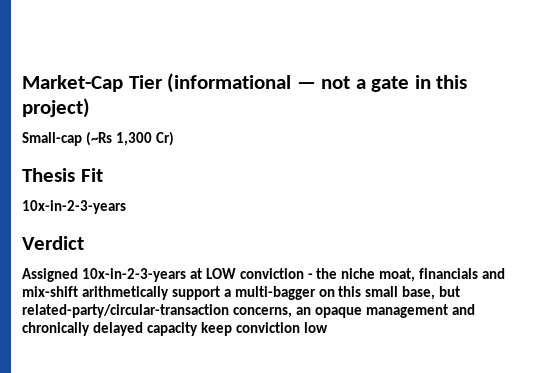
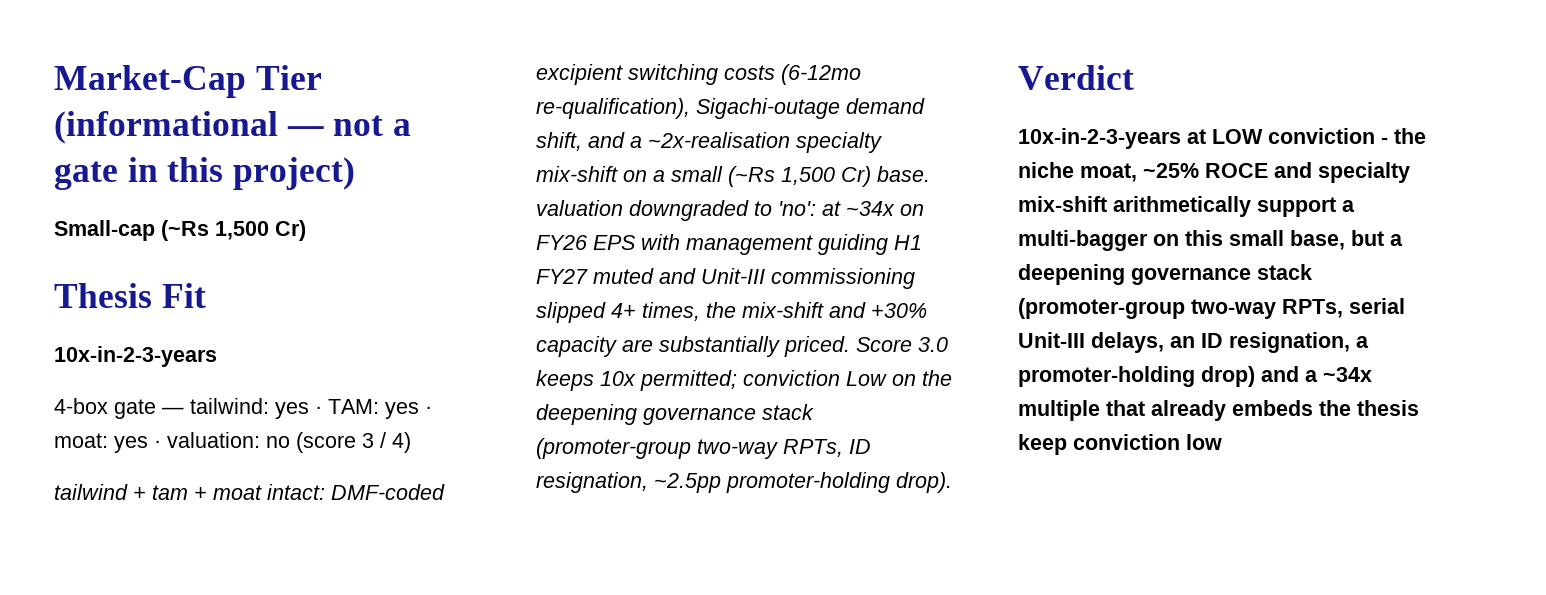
- Small-cap (~Rs 1,300 Cr)
+ Small-cap (~Rs 1,500 Cr)
+ 4-box gate — tailwind: yes · TAM: yes · moat: yes · valuation: no (score 3 / 4)
+ tailwind + tam + moat intact: DMF-coded excipient switching costs (6-12mo re-qualification), Sigachi-outage demand shift, and a ~2x-realisation specialty mix-shift on a small (~Rs 1,500 Cr) base. valuation downgraded to 'no': at ~34x on FY26 EPS with management guiding H1 FY27 muted and Unit-III commissioning slipped 4+ times, the mix-shift and +30% capacity are substantially priced. Score 3.0 keeps 10x permitted; conviction Low on the deepening governance stack (promoter-group two-way RPTs, ID resignation, ~2.5pp promoter-holding drop).
- Assigned 10x-in-2-3-years at LOW conviction - the niche moat, financials and mix-shift arithmetically support a multi-bagger on this small base, but related-party/circular-transaction concerns, an opaque management and chronically delayed capacity keep conviction low
+ 10x-in-2-3-years at LOW conviction - the niche moat, ~25% ROCE and specialty mix-shift arithmetically support a multi-bagger on this small base, but a deepening governance stack (promoter-group two-way RPTs, serial Unit-III delays, an ID resignation, a promoter-holding drop) and a ~34x multiple that already embeds the thesis keep conviction low

